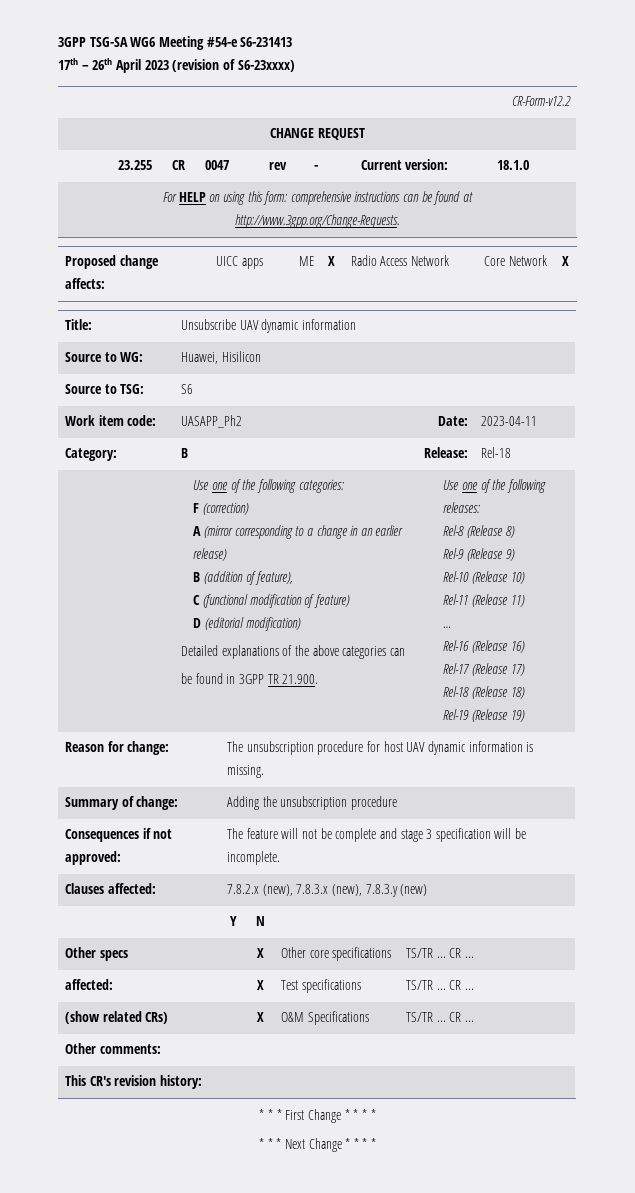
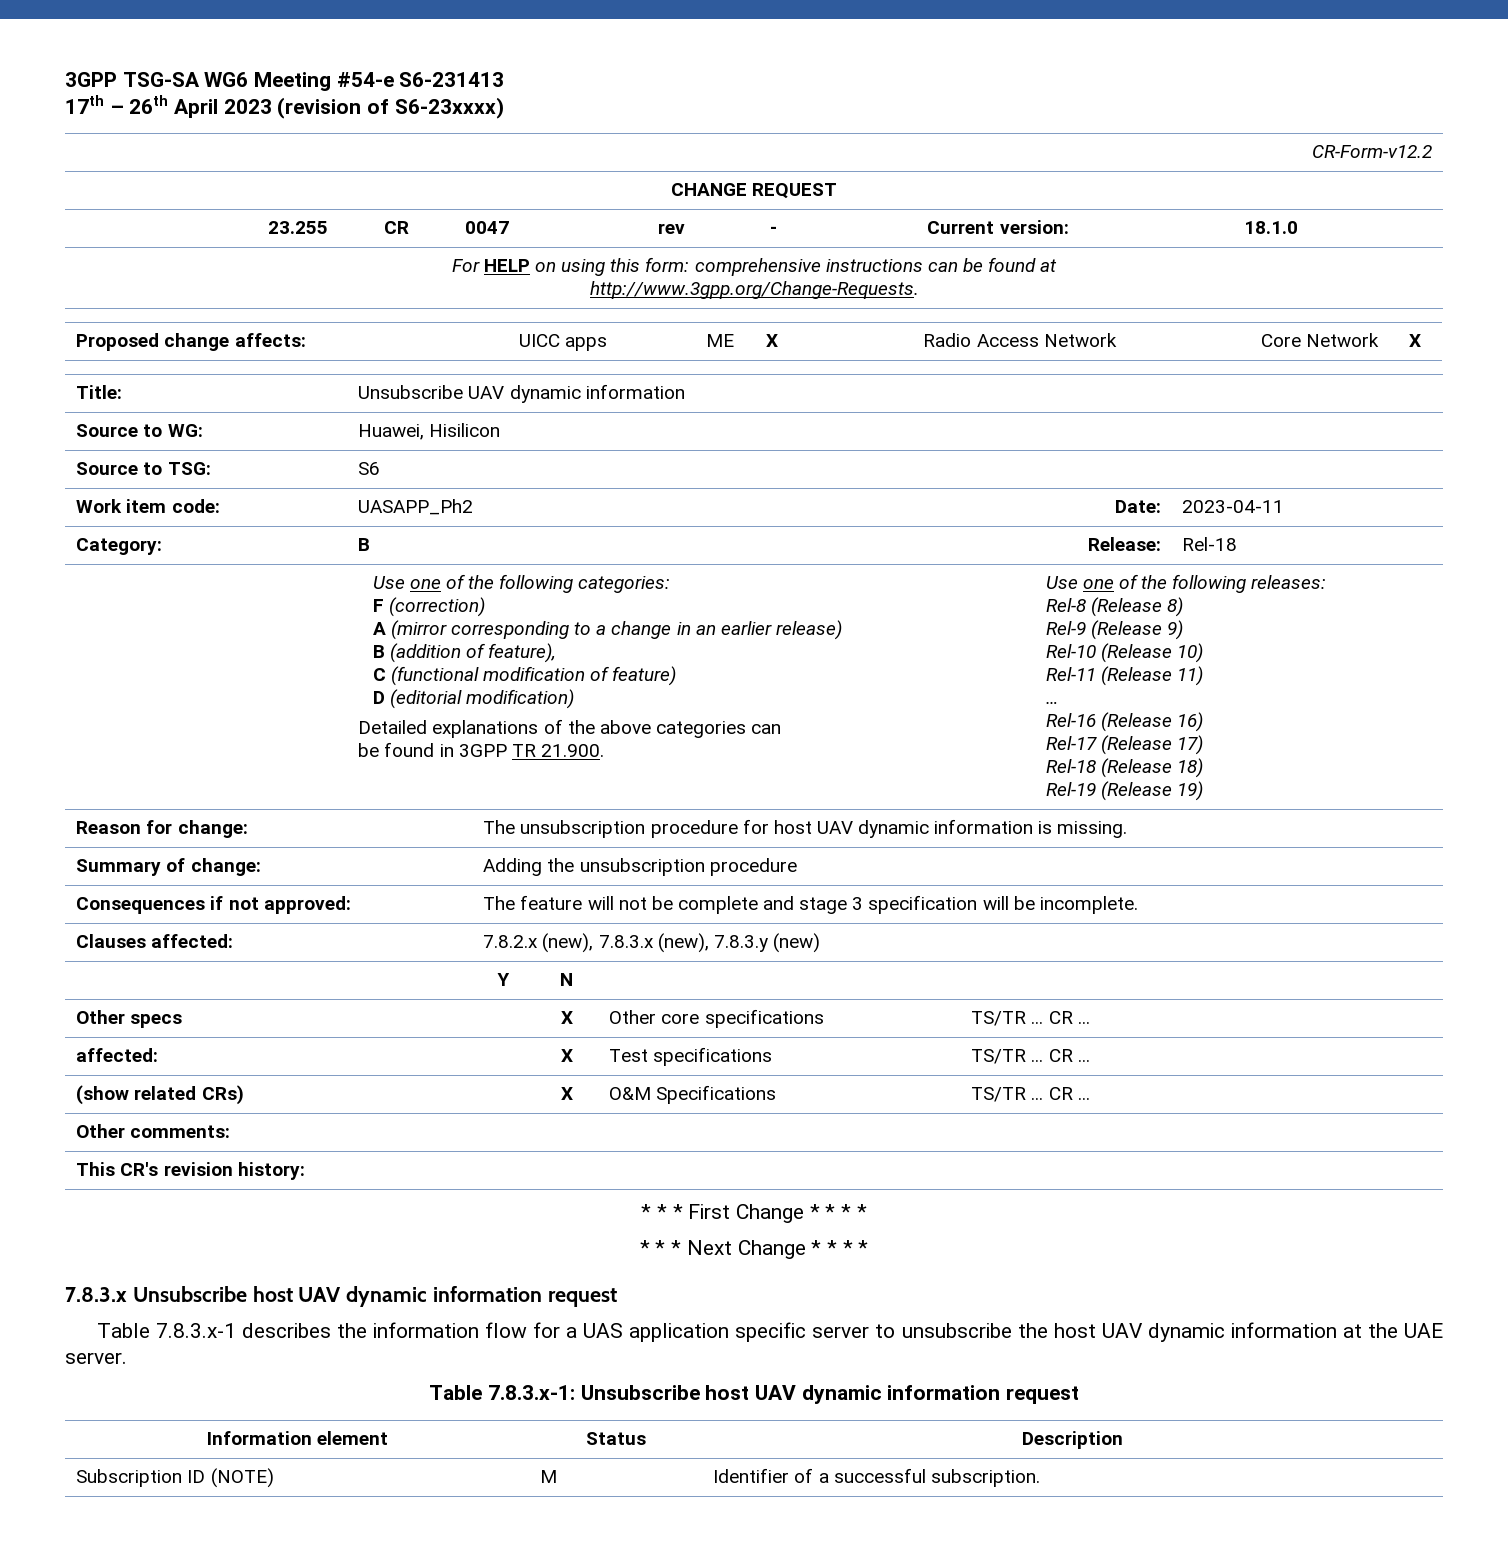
+ 7.8.3.x Unsubscribe host UAV dynamic information request
+ Table 7.8.3.x-1 describes the information flow for a UAS application specific server to unsubscribe the host UAV dynamic information at the UAE server.
+ Table 7.8.3.x-1: Unsubscribe host UAV dynamic information request
+ Information element | Status | Description
+ Subscription ID (NOTE) | M | Identifier of a successful subscription.

